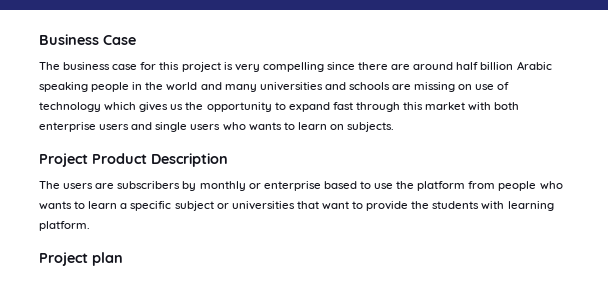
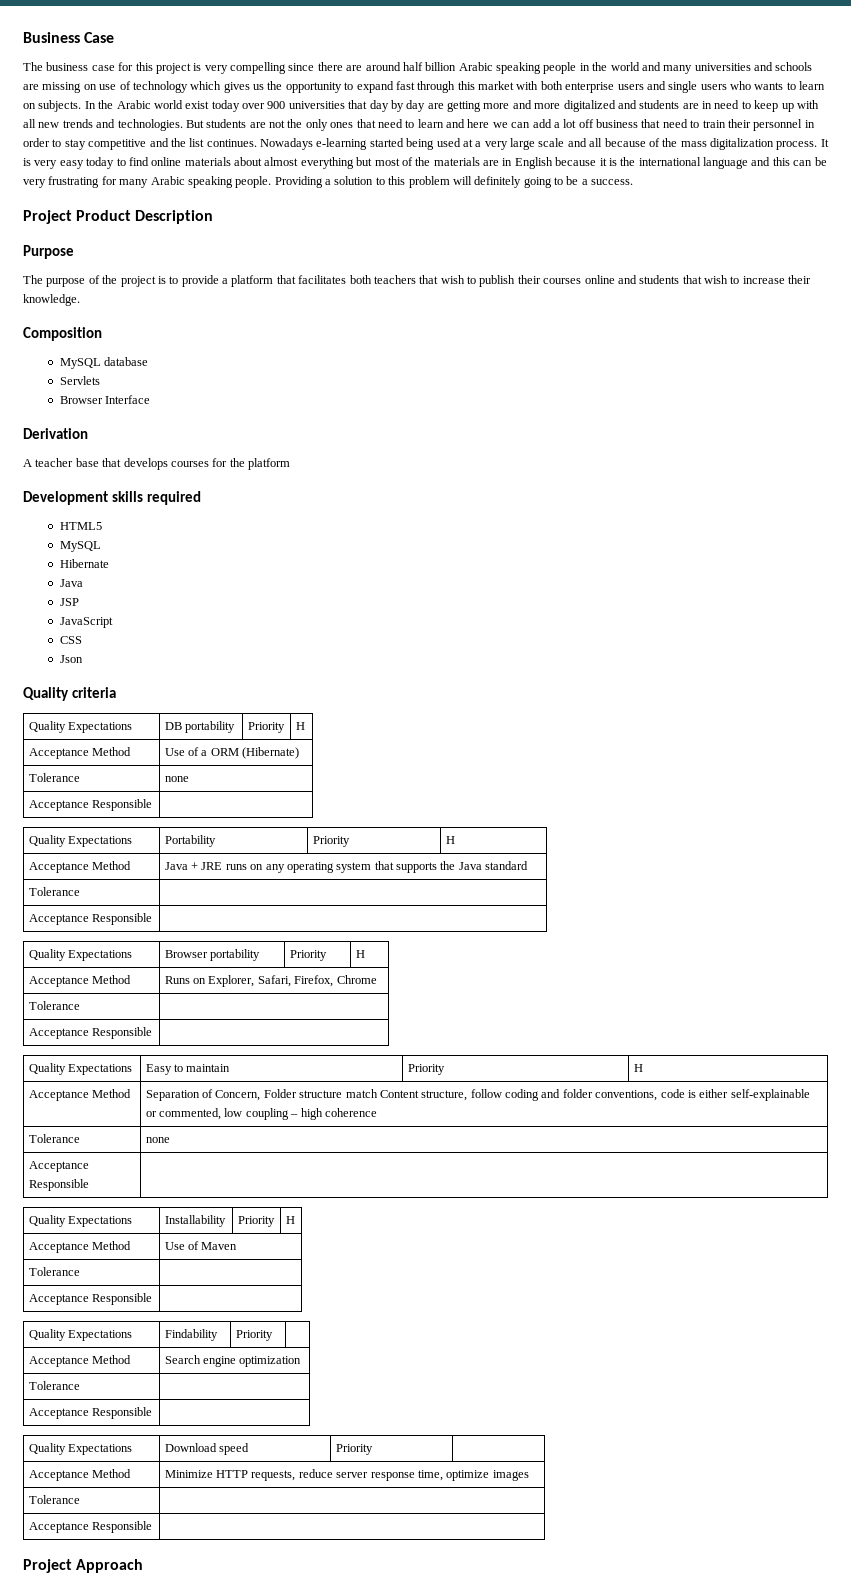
+ In the Arabic world exist today over 900 universities that day by day are getting more and more digitalized and students are in need to keep up with all new trends and technologies. But students are not the only ones that need to learn and here we can add a lot off business that need to train their personnel in order to stay competitive and the list continues. Nowadays e-learning started being used at a very large scale and all because of the mass digitalization process. It is very easy today to find online materials about almost everything but most of the materials are in English because it is the international language and this can be very frustrating for many Arabic speaking people. Providing a solution to this problem will definitely going to be a success.
- The users are subscribers by monthly or enterprise based to use the platform from people who wants to learn a specific subject or universities that want to provide the students with learning platform.
- Project plan
+ Purpose
+ The purpose of the project is to provide a platform that facilitates both teachers that wish to publish their courses online and students that wish to increase their knowledge.
+ Composition
+ MySQL database
+ Servlets
+ Browser Interface
+ Derivation
+ A teacher base that develops courses for the platform
+ Development skills required
+ HTML5
+ MySQL
+ Hibernate
+ Java
+ JSP
+ JavaScript
+ CSS
+ Json
+ Quality criteria
+ Quality Expectations | DB portability | Priority | H
+ Acceptance Method | Use of a ORM (Hibernate)
+ Tolerance | none
+ Acceptance Responsible |
+ Quality Expectations | Portability | Priority | H
+ Acceptance Method | Java + JRE runs on any operating system that supports the Java standard
+ Tolerance |
+ Acceptance Responsible |
+ Quality Expectations | Browser portability | Priority | H
+ Acceptance Method | Runs on Explorer, Safari, Firefox, Chrome
+ Tolerance |
+ Acceptance Responsible |
+ Quality Expectations | Easy to maintain | Priority | H
+ Acceptance Method | Separation of Concern, Folder structure match Content structure, follow coding and folder conventions, code is either self-explainable or commented, low coupling – high coherence
+ Tolerance | none
+ Acceptance Responsible |
+ Quality Expectations | Installability | Priority | H
+ Acceptance Method | Use of Maven
+ Tolerance |
+ Acceptance Responsible |
+ Quality Expectations | Findability | Priority |
+ Acceptance Method | Search engine optimization
+ Tolerance |
+ Acceptance Responsible |
+ Quality Expectations | Download speed | Priority |
+ Acceptance Method | Minimize HTTP requests, reduce server response time, optimize images
+ Tolerance |
+ Acceptance Responsible |
+ Project Approach

